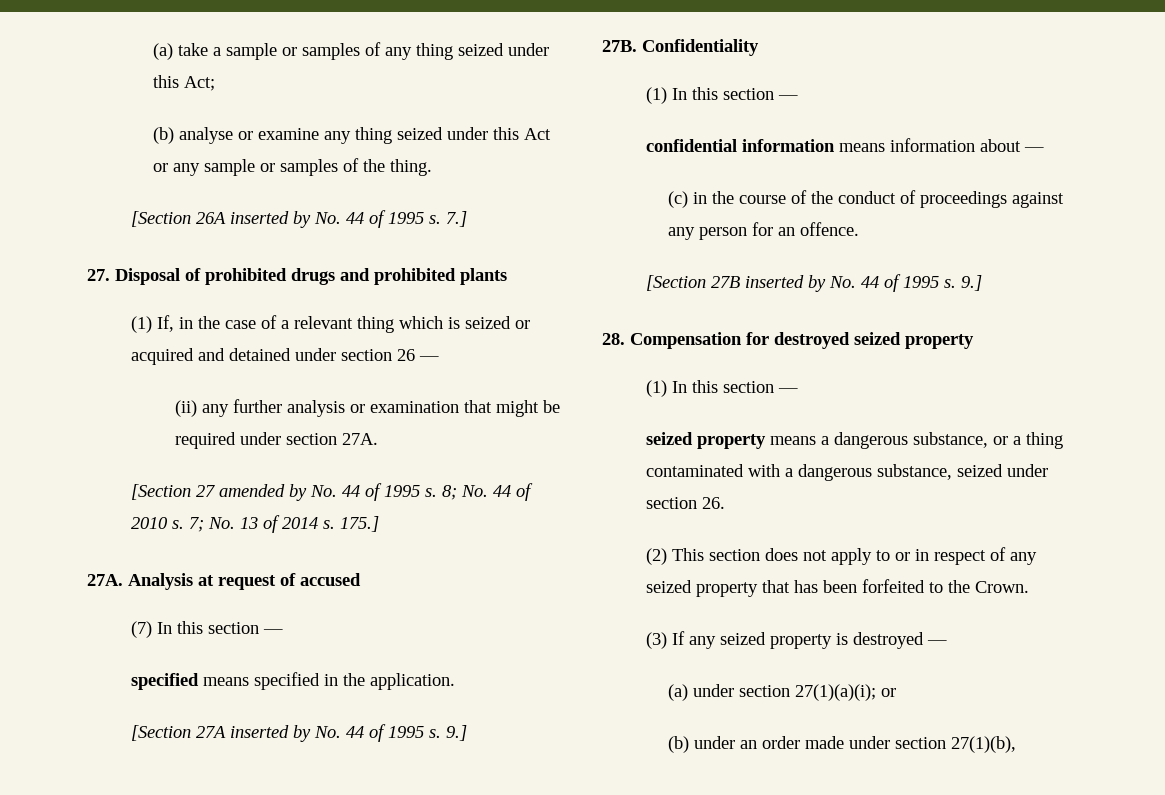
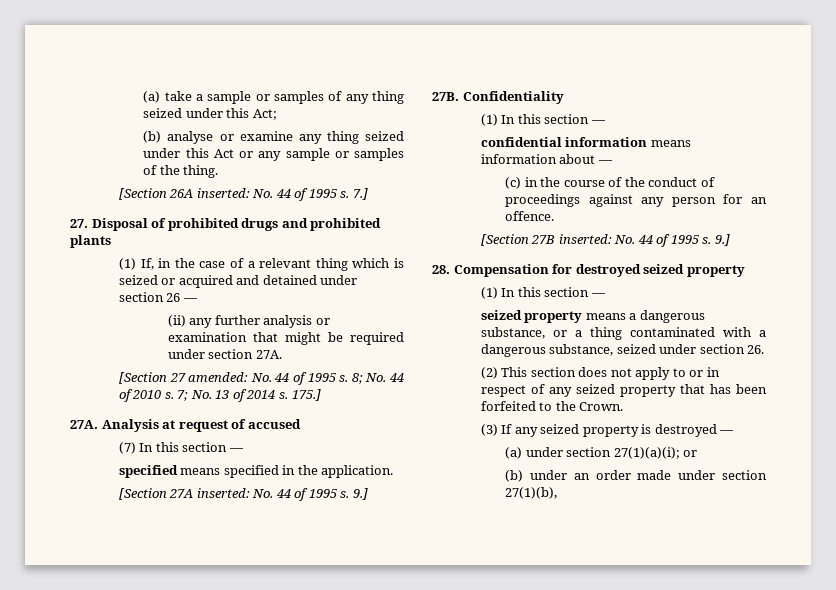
- [Section 26A inserted by No. 44 of 1995 s.
+ [Section 26A inserted: No. 44 of 1995 s.
- [Section 27 amended by No. 44 of 1995 s.
+ [Section 27 amended: No. 44 of 1995 s.
- [Section 27A inserted by No. 44 of 1995 s.
+ [Section 27A inserted: No. 44 of 1995 s.
- [Section 27B inserted by No. 44 of 1995 s.
+ [Section 27B inserted: No. 44 of 1995 s.

